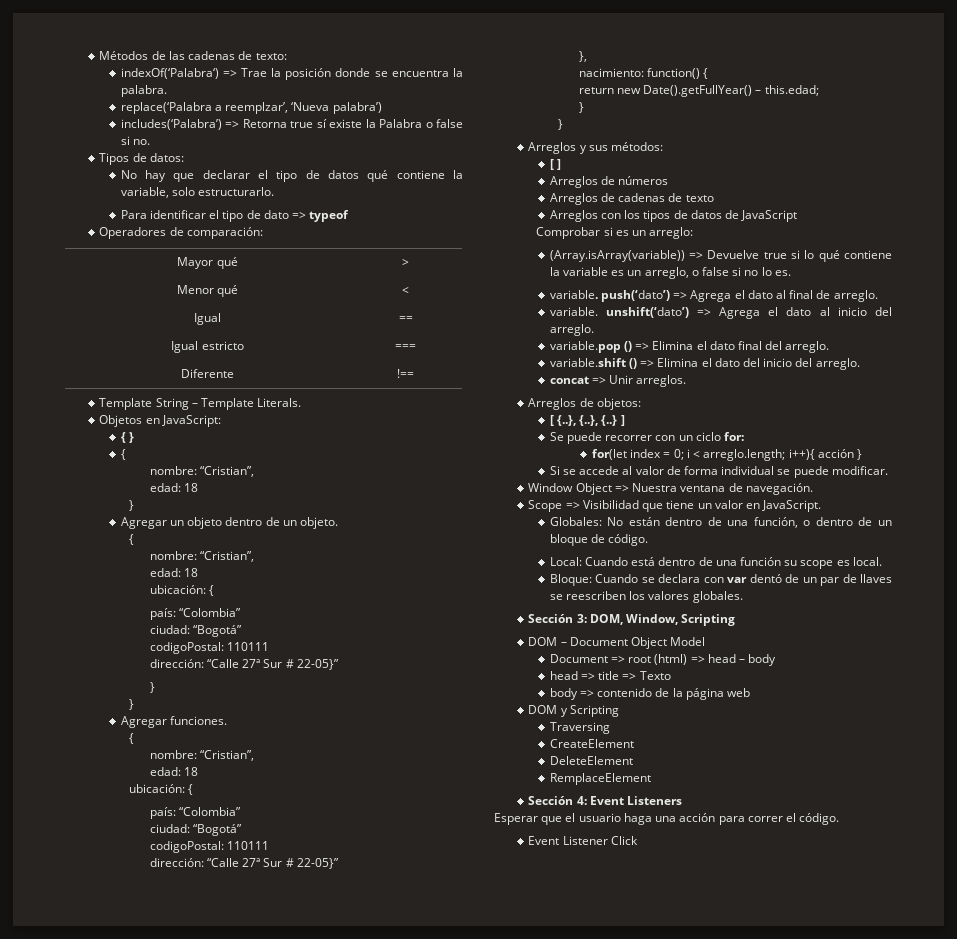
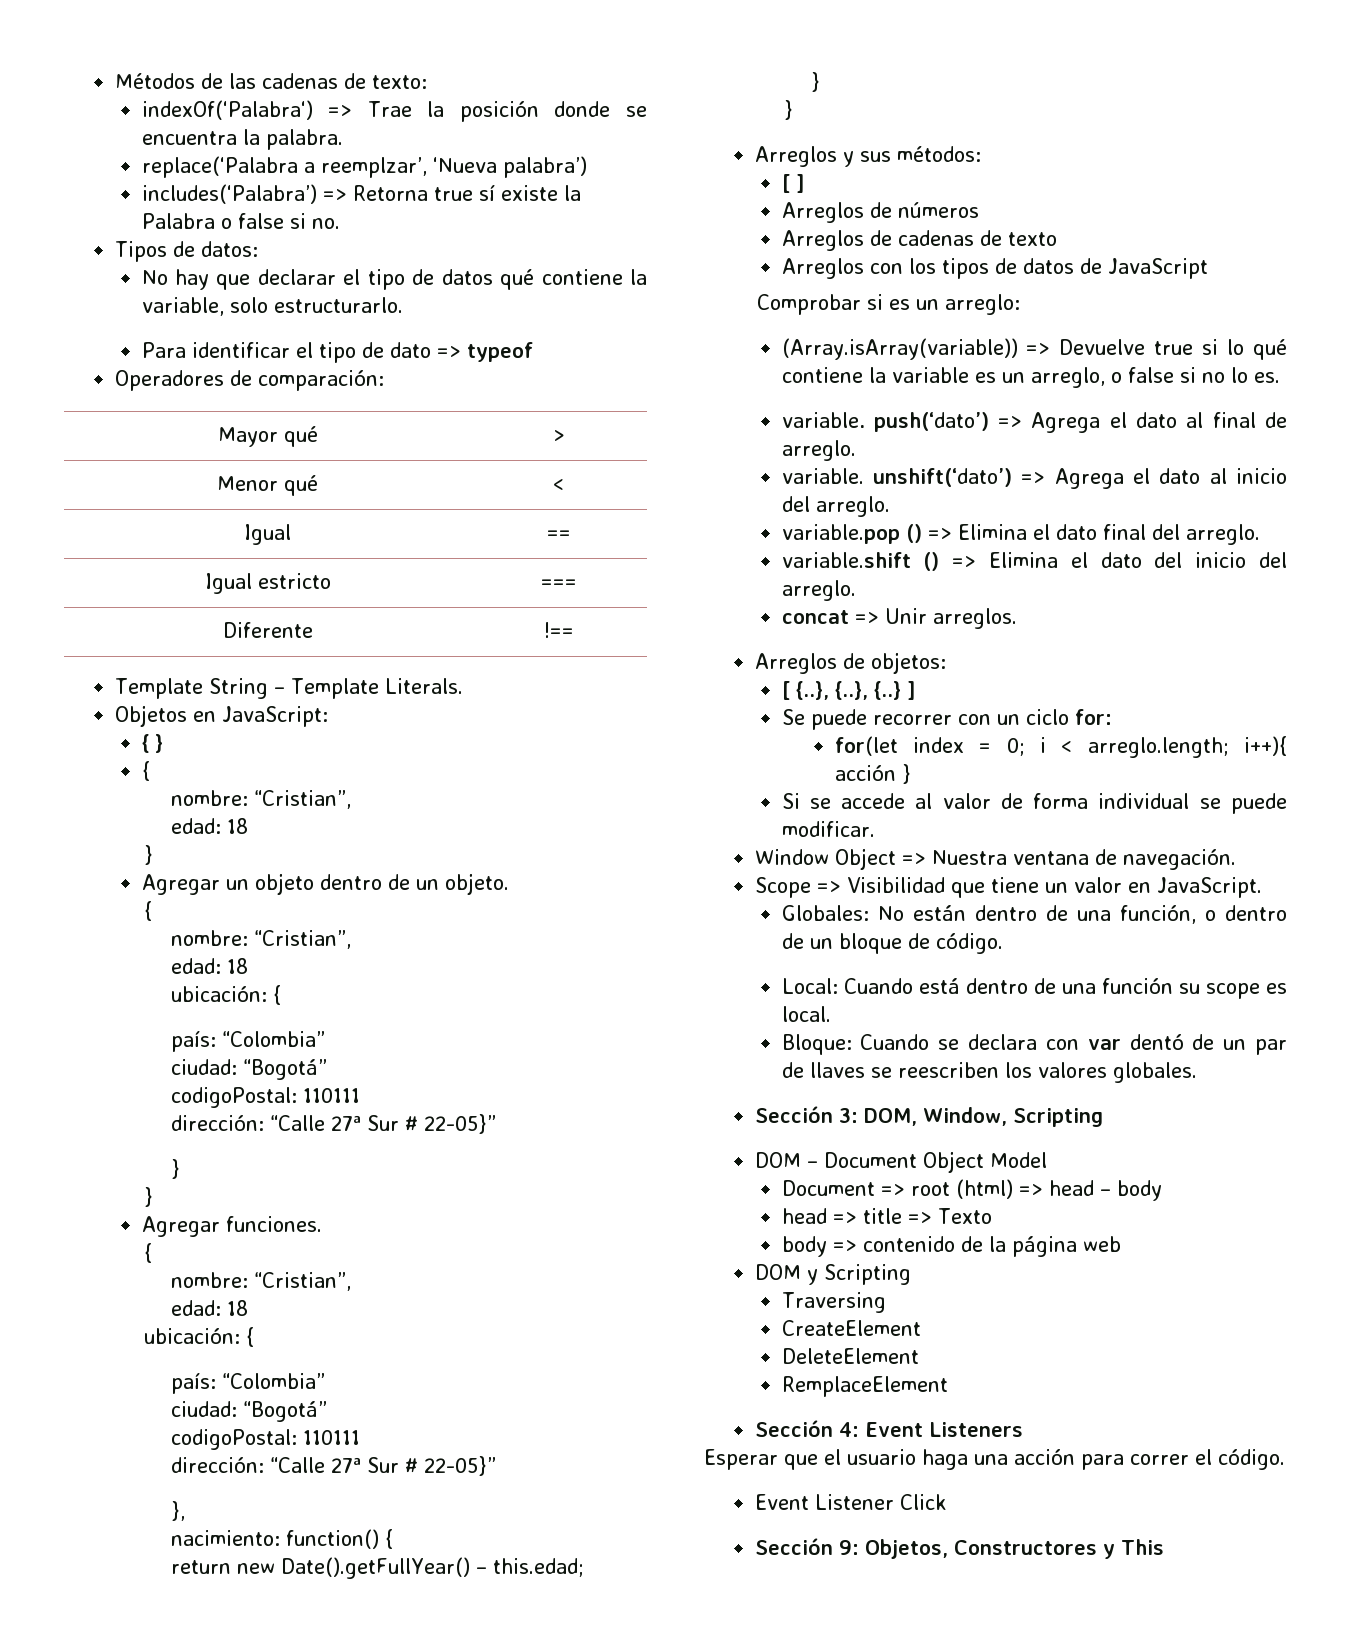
+ Sección 9: Objetos, Constructores y This

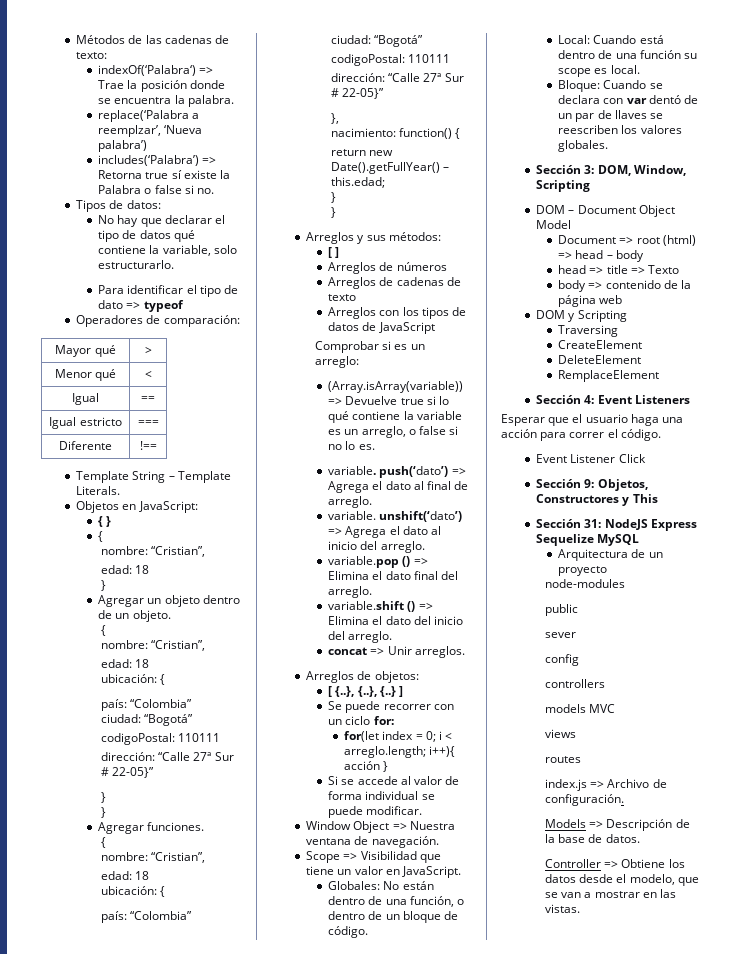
+ Sección 31: NodeJS Express Sequelize MySQL
+ Arquitectura de un proyecto
+ node-modules
+ public
+ sever
+ config
+ controllers
+ models MVC
+ views
+ routes
+ index.js => Archivo de configuración.
+ Models => Descripción de la base de datos.
+ Controller => Obtiene los datos desde el modelo, que se van a mostrar en las vistas.

